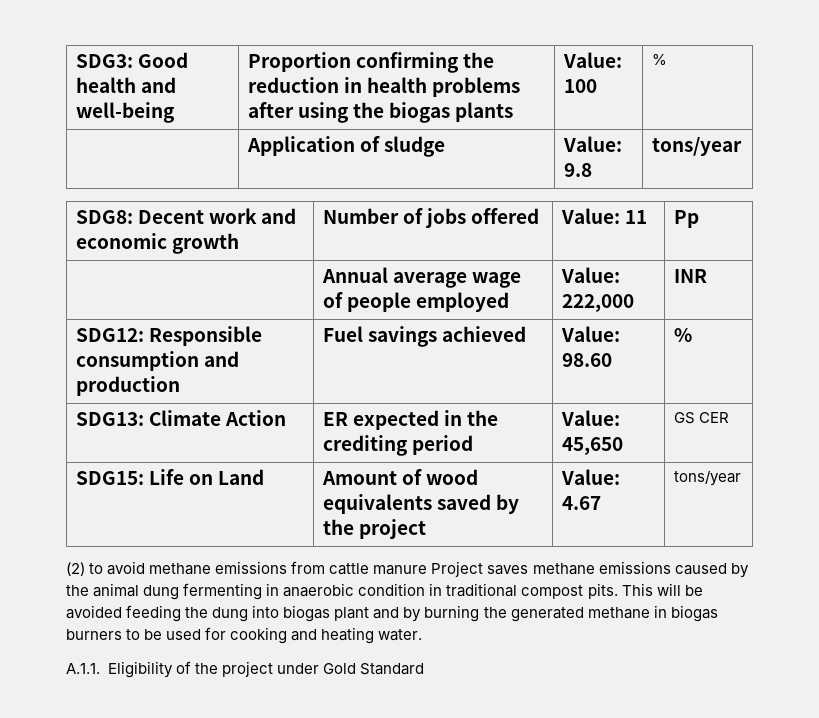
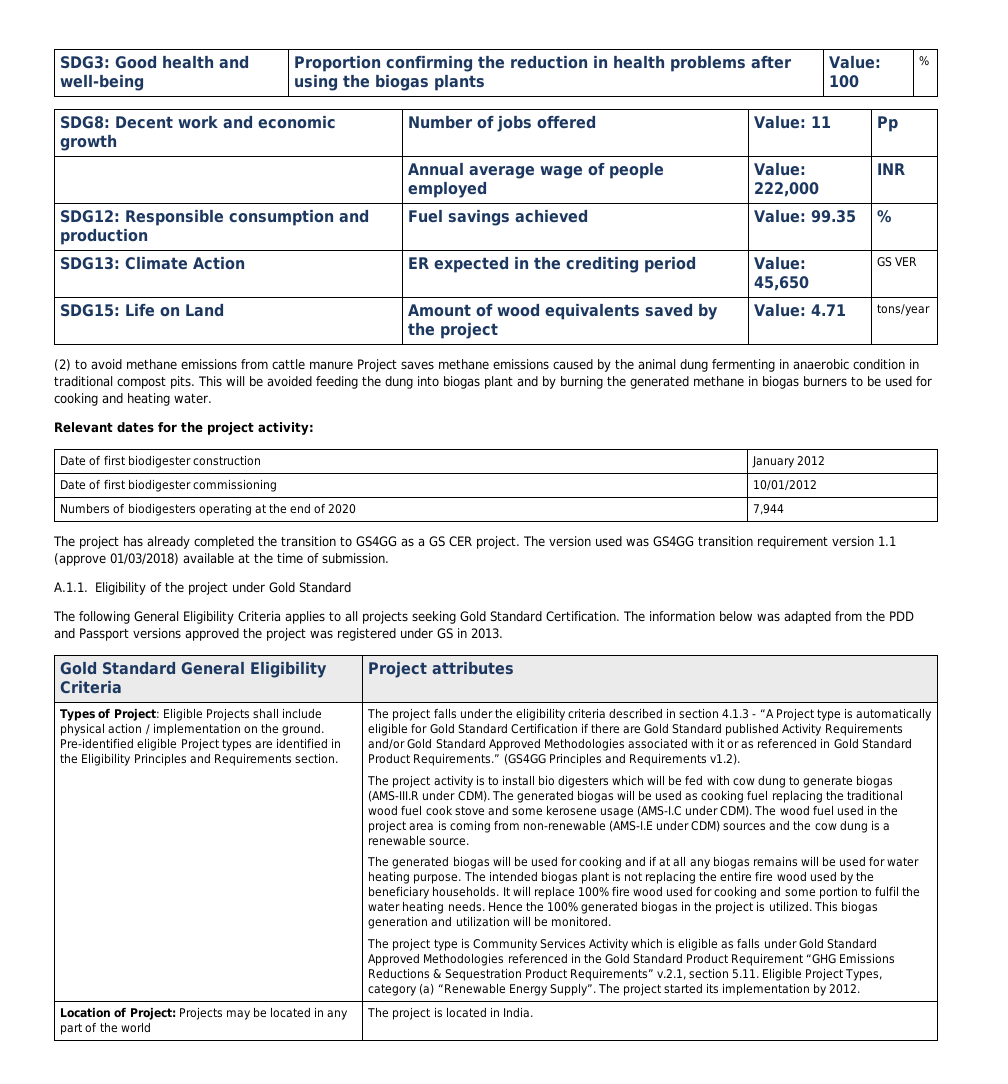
- | Application of sludge | Value: 9.8 | tons/year
- SDG12: Responsible consumption and production | Fuel savings achieved | Value: 98.60 | %
+ SDG12: Responsible consumption and production | Fuel savings achieved | Value: 99.35 | %
- SDG13: Climate Action | ER expected in the crediting period | Value: 45,650 | GS CER
+ SDG13: Climate Action | ER expected in the crediting period | Value: 45,650 | GS VER
- SDG15: Life on Land | Amount of wood equivalents saved by the project | Value: 4.67 | tons/year
+ SDG15: Life on Land | Amount of wood equivalents saved by the project | Value: 4.71 | tons/year
+ Relevant dates for the project activity:
+ Date of first biodigester construction | January 2012
+ Date of first biodigester commissioning | 10/01/2012
+ Numbers of biodigesters operating at the end of 2020 | 7,944
+ The project has already completed the transition to GS4GG as a GS CER project. The version used was GS4GG transition requirement version 1.1 (approve 01/03/2018) available at the time of submission.
+ The following General Eligibility Criteria applies to all projects seeking Gold Standard Certification. The information below was adapted from the PDD and Passport versions approved the project was registered under GS in 2013.
+ Gold Standard General Eligibility Criteria | Project attributes
+ Types of Project: Eligible Projects shall include physical action / implementation on the ground. Pre-identified eligible Project types are identified in the Eligibility Principles and Requirements section. | The project falls under the eligibility criteria described in section 4.1.3 - “A Project type is automatically eligible for Gold Standard Certification if there are Gold Standard published Activity Requirements and/or Gold Standard Approved Methodologies associated with it or as referenced in Gold Standard Product Requirements.” (GS4GG Principles and Requirements v1.2).
+ The project activity is to install bio digesters which will be fed with cow dung to generate biogas (AMS-III.R under CDM). The generated biogas will be used as cooking fuel replacing the traditional wood fuel cook stove and some kerosene usage (AMS-I.C under CDM). The wood fuel used in the project area is coming from non-renewable (AMS-I.E under CDM) sources and the cow dung is a renewable source.
+ The generated biogas will be used for cooking and if at all any biogas remains will be used for water heating purpose. The intended biogas plant is not replacing the entire fire wood used by the beneficiary households. It will replace 100% fire wood used for cooking and some portion to fulfil the water heating needs. Hence the 100% generated biogas in the project is utilized. This biogas generation and utilization will be monitored.
+ The project type is Community Services Activity which is eligible as falls under Gold Standard Approved Methodologies referenced in the Gold Standard Product Requirement “GHG Emissions Reductions & Sequestration Product Requirements” v.2.1, section 5.11. Eligible Project Types, category (a) “Renewable Energy Supply”. The project started its implementation by 2012.
+ Location of Project: Projects may be located in any part of the world | The project is located in India.

